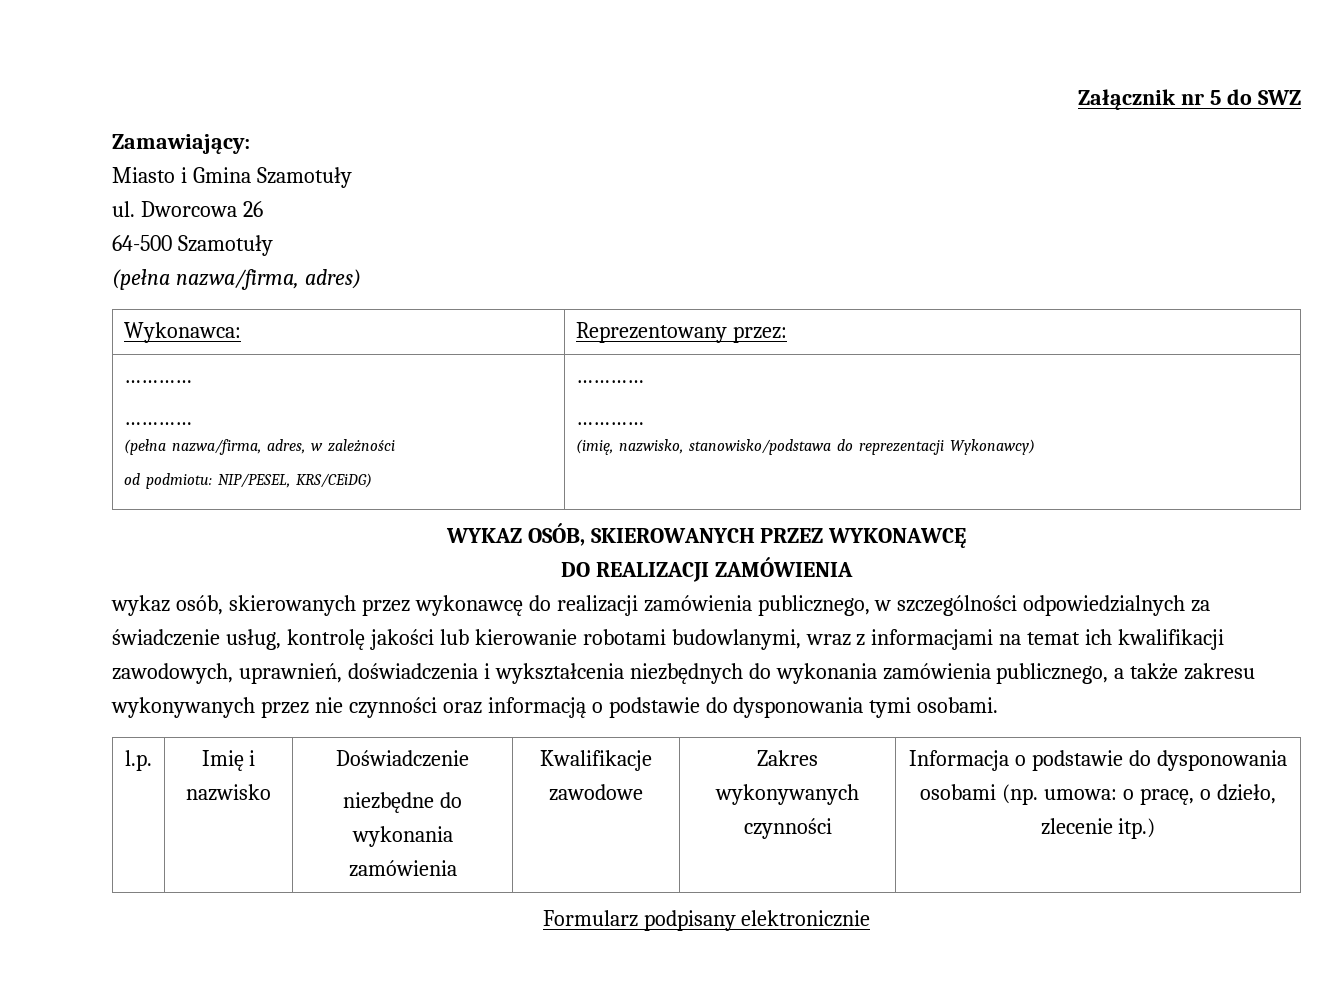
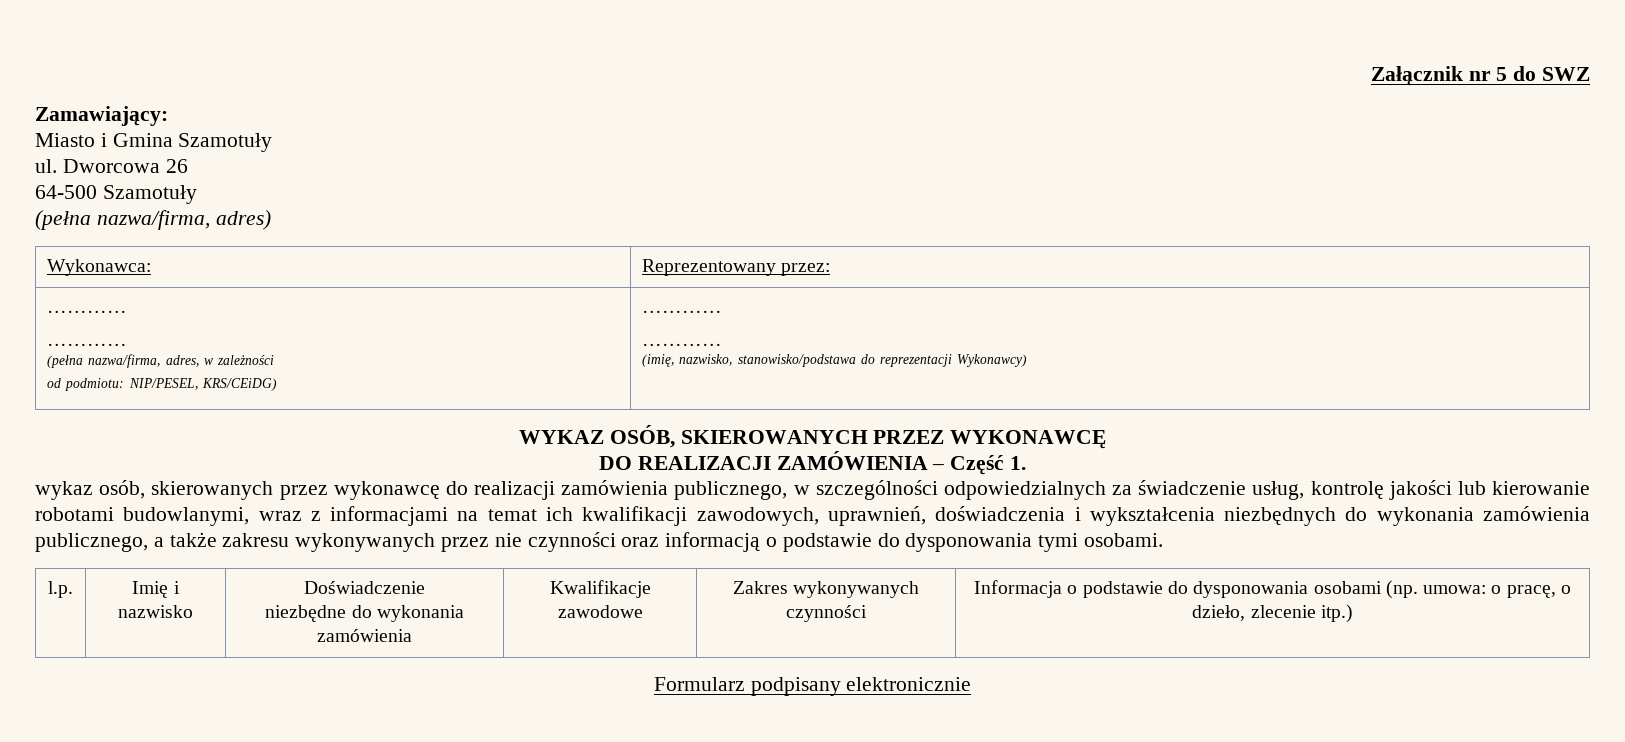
- DO REALIZACJI ZAMÓWIENIA
+ DO REALIZACJI ZAMÓWIENIA – Część 1.

